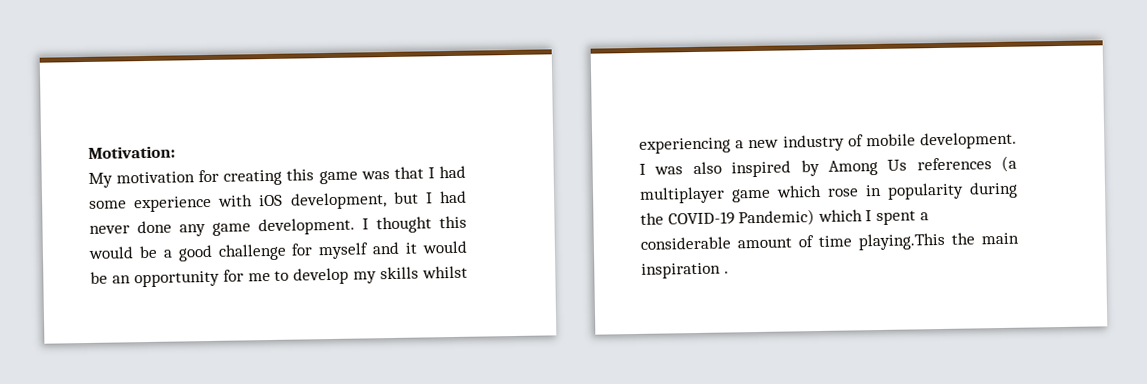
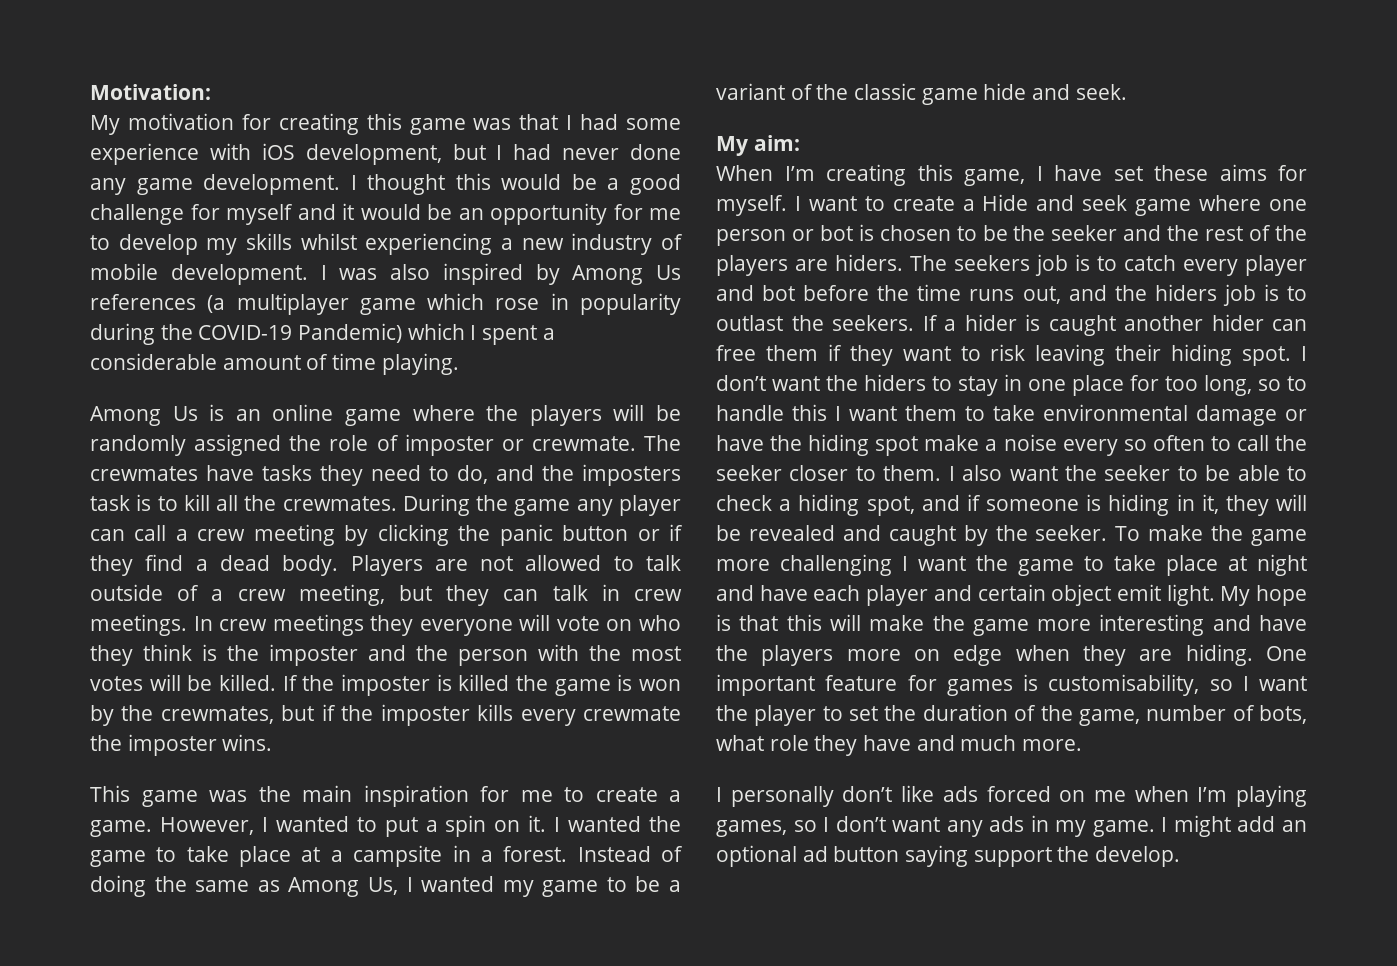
- I was also inspired by Among Us references (a multiplayer game which rose in popularity during the COVID-19 Pandemic) which I spent a considerable amount of time playing.This the main inspiration .
+ I was also inspired by Among Us references (a multiplayer game which rose in popularity during the COVID-19 Pandemic) which I spent a considerable amount of time playing.
+ Among Us is an online game where the players will be randomly assigned the role of imposter or crewmate. The crewmates have tasks they need to do, and the imposters task is to kill all the crewmates. During the game any player can call a crew meeting by clicking the panic button or if they find a dead body. Players are not allowed to talk outside of a crew meeting, but they can talk in crew meetings. In crew meetings they everyone will vote on who they think is the imposter and the person with the most votes will be killed. If the imposter is killed the game is won by the crewmates, but if the imposter kills every crewmate the imposter wins.
+ This game was the main inspiration for me to create a game. However, I wanted to put a spin on it. I wanted the game to take place at a campsite in a forest. Instead of doing the same as Among Us, I wanted my game to be a variant of the classic game hide and seek.
+ My aim:
+ When I’m creating this game, I have set these aims for myself. I want to create a Hide and seek game where one person or bot is chosen to be the seeker and the rest of the players are hiders. The seekers job is to catch every player and bot before the time runs out, and the hiders job is to outlast the seekers. If a hider is caught another hider can free them if they want to risk leaving their hiding spot. I don’t want the hiders to stay in one place for too long, so to handle this I want them to take environmental damage or have the hiding spot make a noise every so often to call the seeker closer to them. I also want the seeker to be able to check a hiding spot, and if someone is hiding in it, they will be revealed and caught by the seeker. To make the game more challenging I want the game to take place at night and have each player and certain object emit light. My hope is that this will make the game more interesting and have the players more on edge when they are hiding. One important feature for games is customisability, so I want the player to set the duration of the game, number of bots, what role they have and much more.
+ I personally don’t like ads forced on me when I’m playing games, so I don’t want any ads in my game. I might add an optional ad button saying support the develop.

